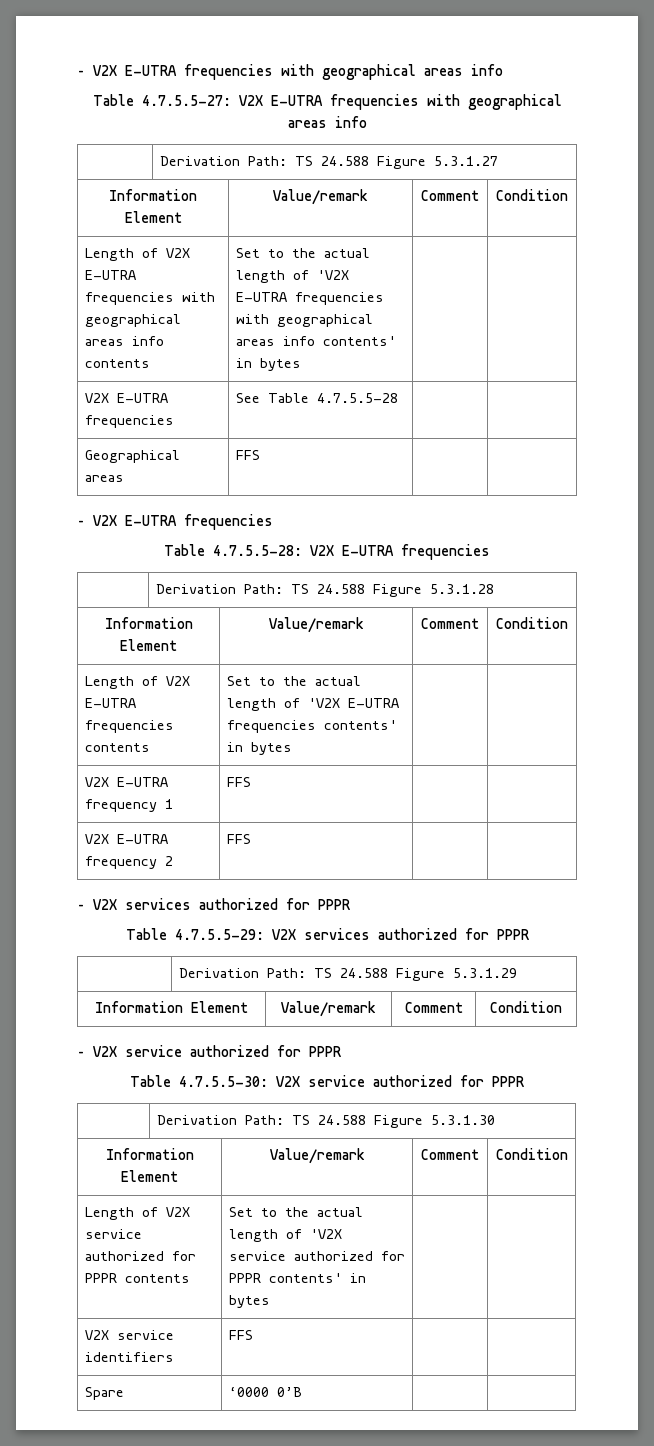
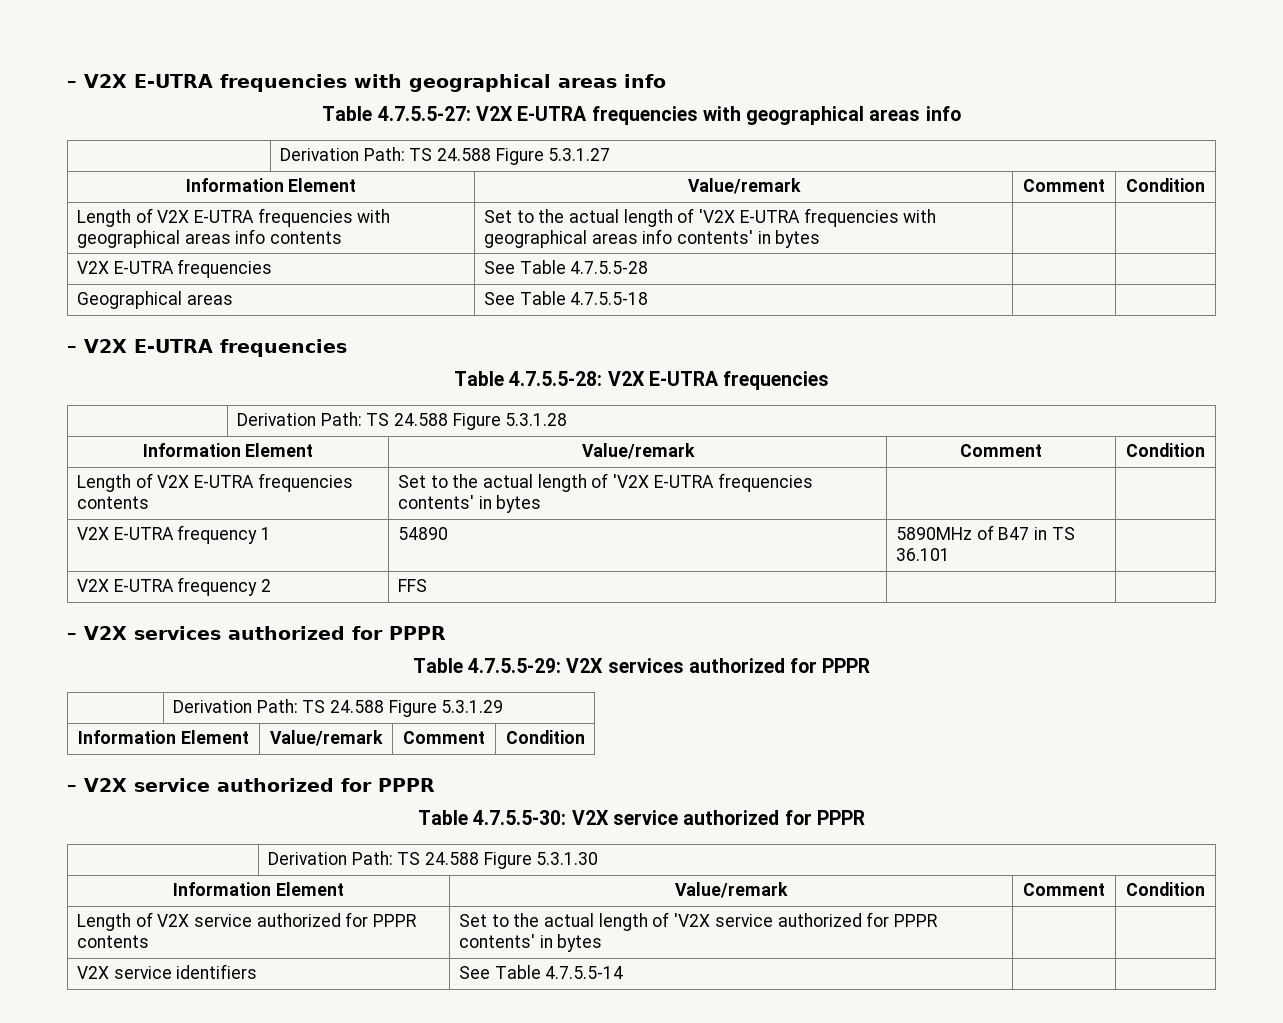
- Geographical areas | FFS | |
+ Geographical areas | See Table 4.7.5.5-18 | |
- V2X E-UTRA frequency 1 | FFS | |
+ V2X E-UTRA frequency 1 | 54890 | 5890MHz of B47 in TS 36.101 |
- V2X service identifiers | FFS | |
- Spare | ‘0000 0’B | |
+ V2X service identifiers | See Table 4.7.5.5-14 | |

